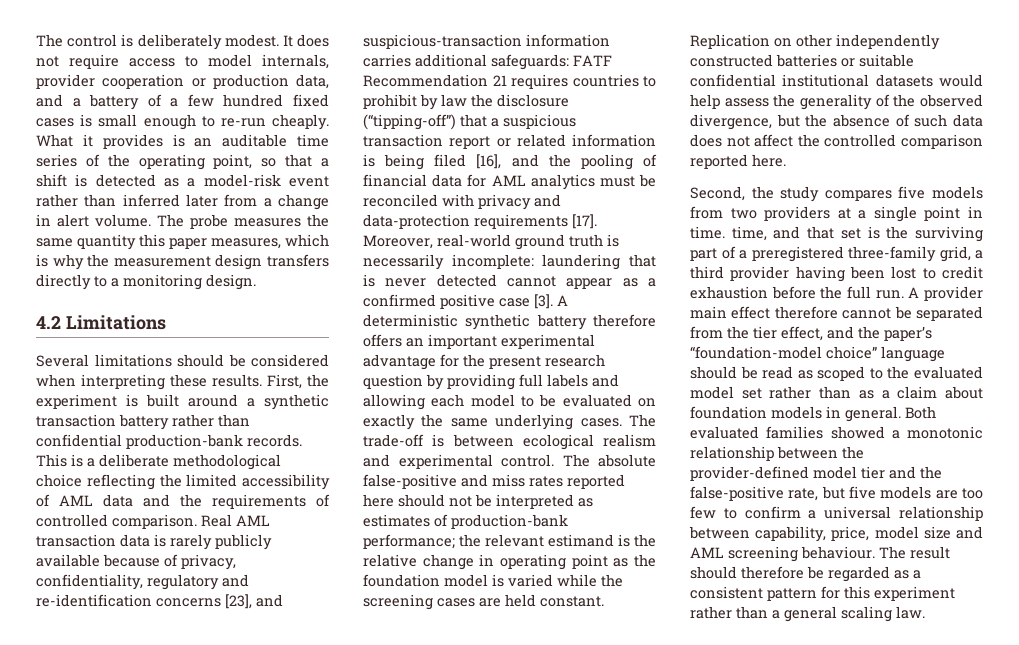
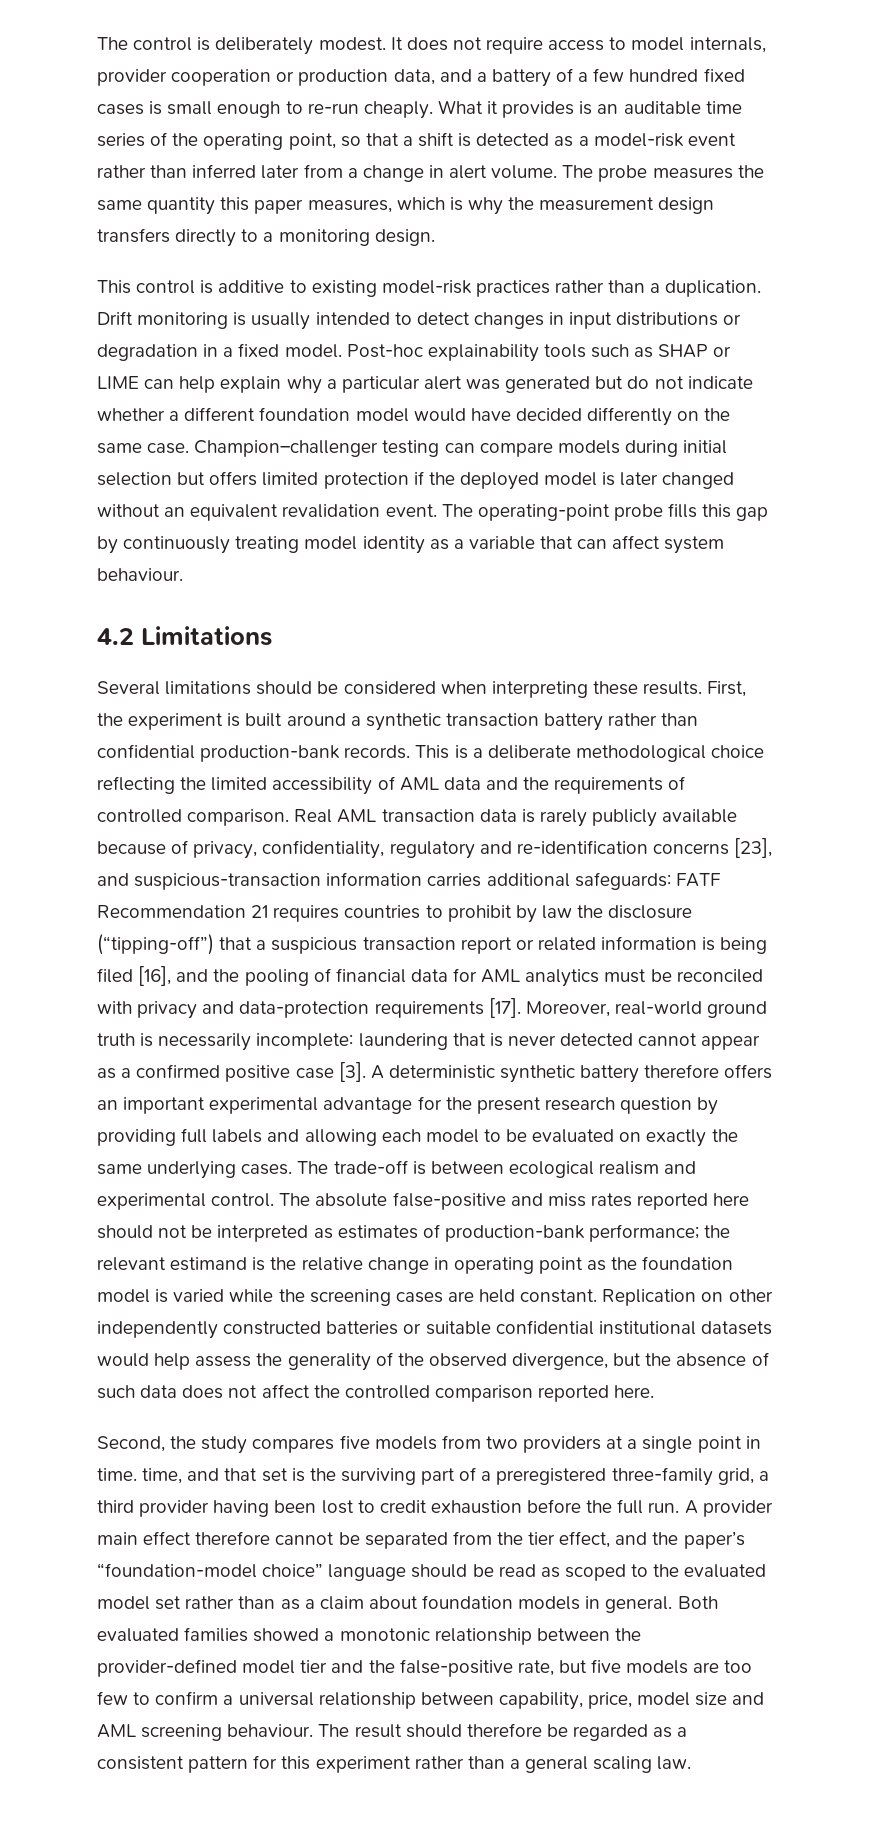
+ This control is additive to existing model-risk practices rather than a duplication. Drift monitoring is usually intended to detect changes in input distributions or degradation in a fixed model. Post-hoc explainability tools such as SHAP or LIME can help explain why a particular alert was generated but do not indicate whether a different foundation model would have decided differently on the same case. Champion–challenger testing can compare models during initial selection but offers limited protection if the deployed model is later changed without an equivalent revalidation event. The operating-point probe fills this gap by continuously treating model identity as a variable that can affect system behaviour.

